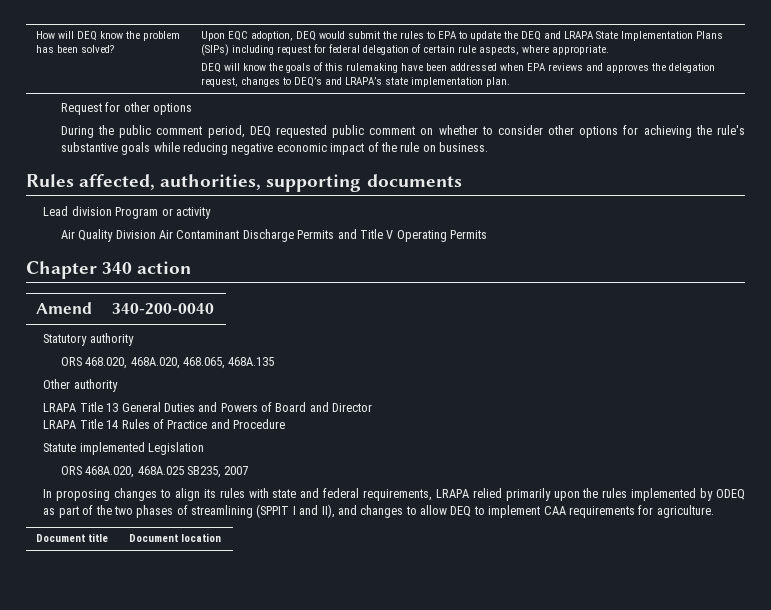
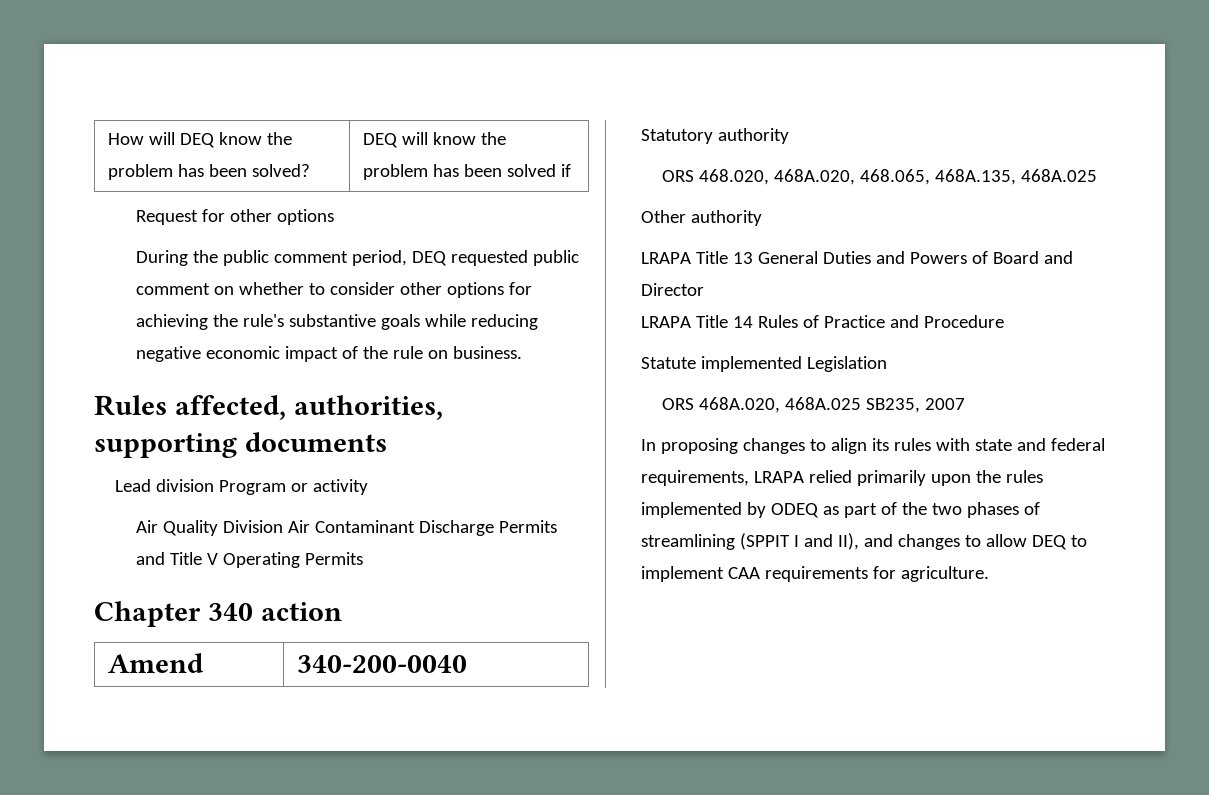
- Upon EQC adoption, DEQ would submit the rules to EPA to update the DEQ and LRAPA State Implementation Plans (SIPs) including request for federal delegation of certain rule aspects, where appropriate.
- DEQ will know the goals of this rulemaking have been addressed when EPA reviews and approves the delegation request, changes to DEQ’s and LRAPA’s state implementation plan.
+ DEQ will know the problem has been solved if
- ORS 468.020, 468A.020, 468.065, 468A.135
+ ORS 468.020, 468A.020, 468.065, 468A.135, 468A.025
- Document title | Document location

